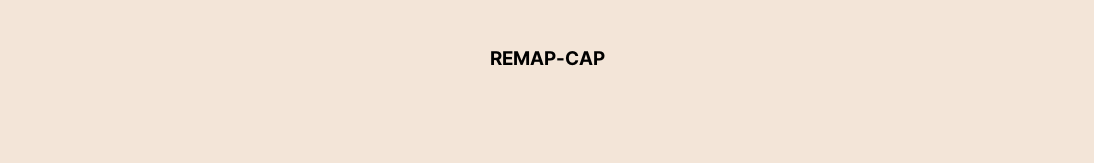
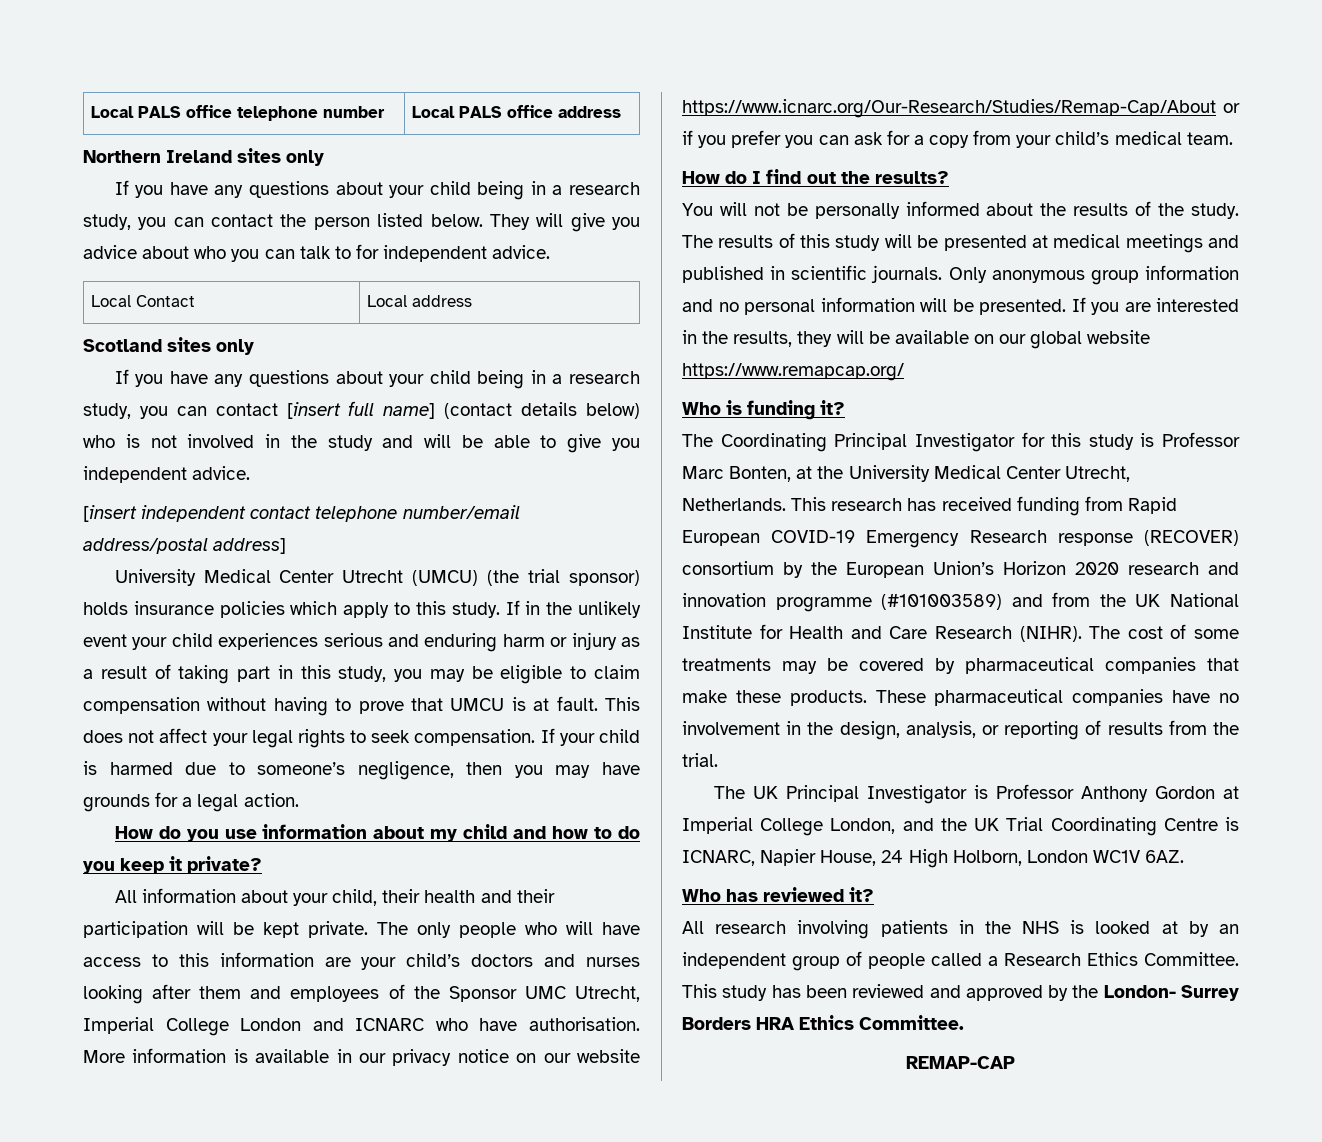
+ Local PALS office telephone number | Local PALS office address
+ Northern Ireland sites only
+ If you have any questions about your child being in a research study, you can contact the person listed below. They will give you advice about who you can talk to for independent advice.
+ Local Contact | Local address
+ Scotland sites only
+ If you have any questions about your child being in a research study, you can contact [insert full name] (contact details below) who is not involved in the study and will be able to give you independent advice.
+ [insert independent contact telephone number/email address/postal address]
+ University Medical Center Utrecht (UMCU) (the trial sponsor) holds insurance policies which apply to this study. If in the unlikely event your child experiences serious and enduring harm or injury as a result of taking part in this study, you may be eligible to claim compensation without having to prove that UMCU is at fault. This does not affect your legal rights to seek compensation. If your child is harmed due to someone’s negligence, then you may have grounds for a legal action.
+ How do you use information about my child and how to do you keep it private?
+ All information about your child, their health and their participation will be kept private. The only people who will have access to this information are your child’s doctors and nurses looking after them and employees of the Sponsor UMC Utrecht, Imperial College London and ICNARC who have authorisation. More information is available in our privacy notice on our website https://www.icnarc.org/Our-Research/Studies/Remap-Cap/About or if you prefer you can ask for a copy from your child’s medical team.
+ How do I find out the results?
+ You will not be personally informed about the results of the study. The results of this study will be presented at medical meetings and published in scientific journals. Only anonymous group information and no personal information will be presented. If you are interested in the results, they will be available on our global website https://www.remapcap.org/
+ Who is funding it?
+ The Coordinating Principal Investigator for this study is Professor Marc Bonten, at the University Medical Center Utrecht, Netherlands. This research has received funding from Rapid European COVID-19 Emergency Research response (RECOVER) consortium by the European Union’s Horizon 2020 research and innovation programme (#101003589) and from the UK National Institute for Health and Care Research (NIHR). The cost of some treatments may be covered by pharmaceutical companies that make these products. These pharmaceutical companies have no involvement in the design, analysis, or reporting of results from the trial.
+ The UK Principal Investigator is Professor Anthony Gordon at Imperial College London, and the UK Trial Coordinating Centre is ICNARC, Napier House, 24 High Holborn, London WC1V 6AZ.
+ Who has reviewed it?
+ All research involving patients in the NHS is looked at by an independent group of people called a Research Ethics Committee. This study has been reviewed and approved by the London- Surrey Borders HRA Ethics Committee.

